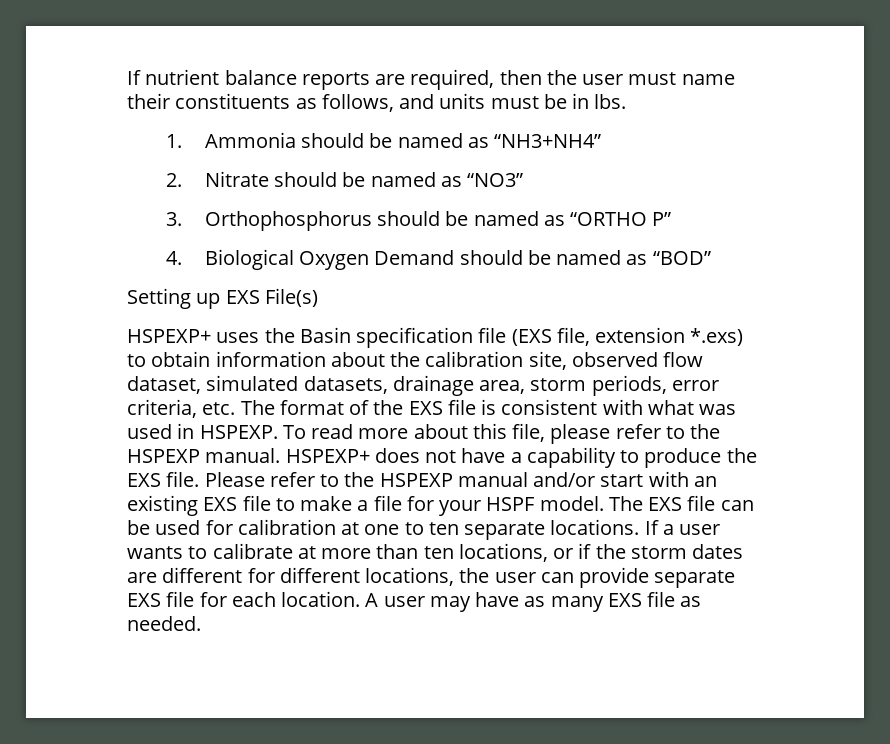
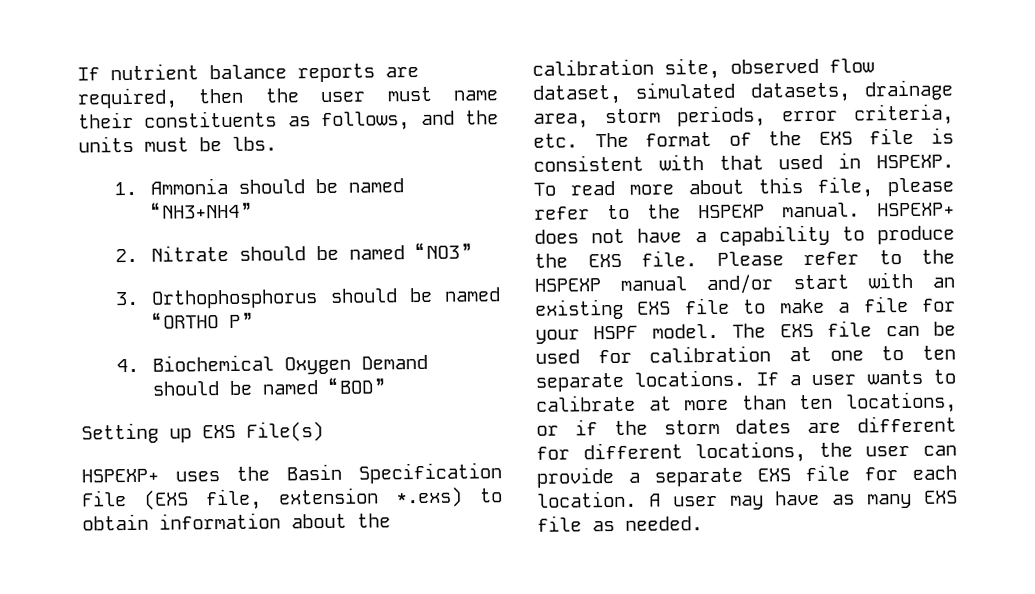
- If nutrient balance reports are required, then the user must name their constituents as follows, and units must be in lbs.
+ If nutrient balance reports are required, then the user must name their constituents as follows, and the units must be lbs.
- 1. Ammonia should be named as “NH3+NH4”
+ 1. Ammonia should be named “NH3+NH4”
- 2. Nitrate should be named as “NO3”
+ 2. Nitrate should be named “NO3”
- 3. Orthophosphorus should be named as “ORTHO P”
+ 3. Orthophosphorus should be named “ORTHO P”
- 4. Biological Oxygen Demand should be named as “BOD”
+ 4. Biochemical Oxygen Demand should be named “BOD”
- HSPEXP+ uses the Basin specification file (EXS file, extension *.exs) to obtain information about the calibration site, observed flow dataset, simulated datasets, drainage area, storm periods, error criteria, etc. The format of the EXS file is consistent with what was used in HSPEXP.
+ HSPEXP+ uses the Basin Specification File (EXS file, extension *.exs) to obtain information about the calibration site, observed flow dataset, simulated datasets, drainage area, storm periods, error criteria, etc. The format of the EXS file is consistent with that used in HSPEXP.
- If a user wants to calibrate at more than ten locations, or if the storm dates are different for different locations, the user can provide separate EXS file for each location.
+ If a user wants to calibrate at more than ten locations, or if the storm dates are different for different locations, the user can provide a separate EXS file for each location.

